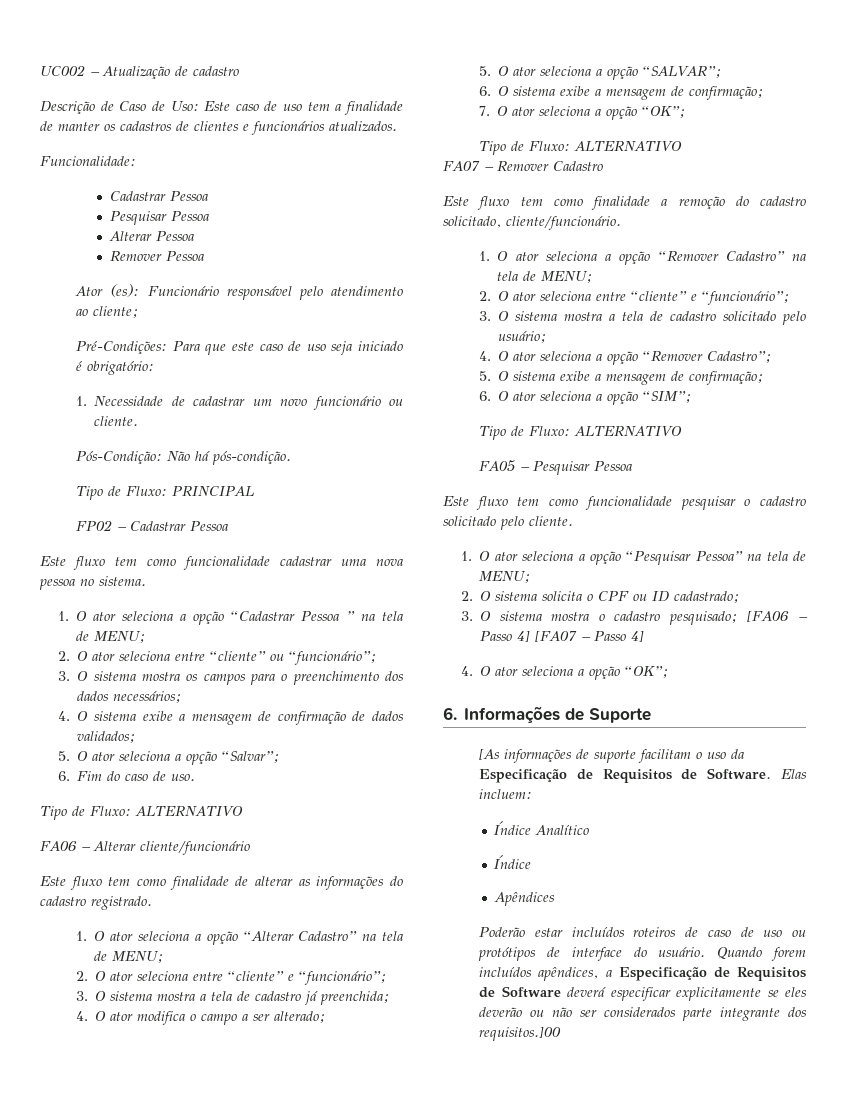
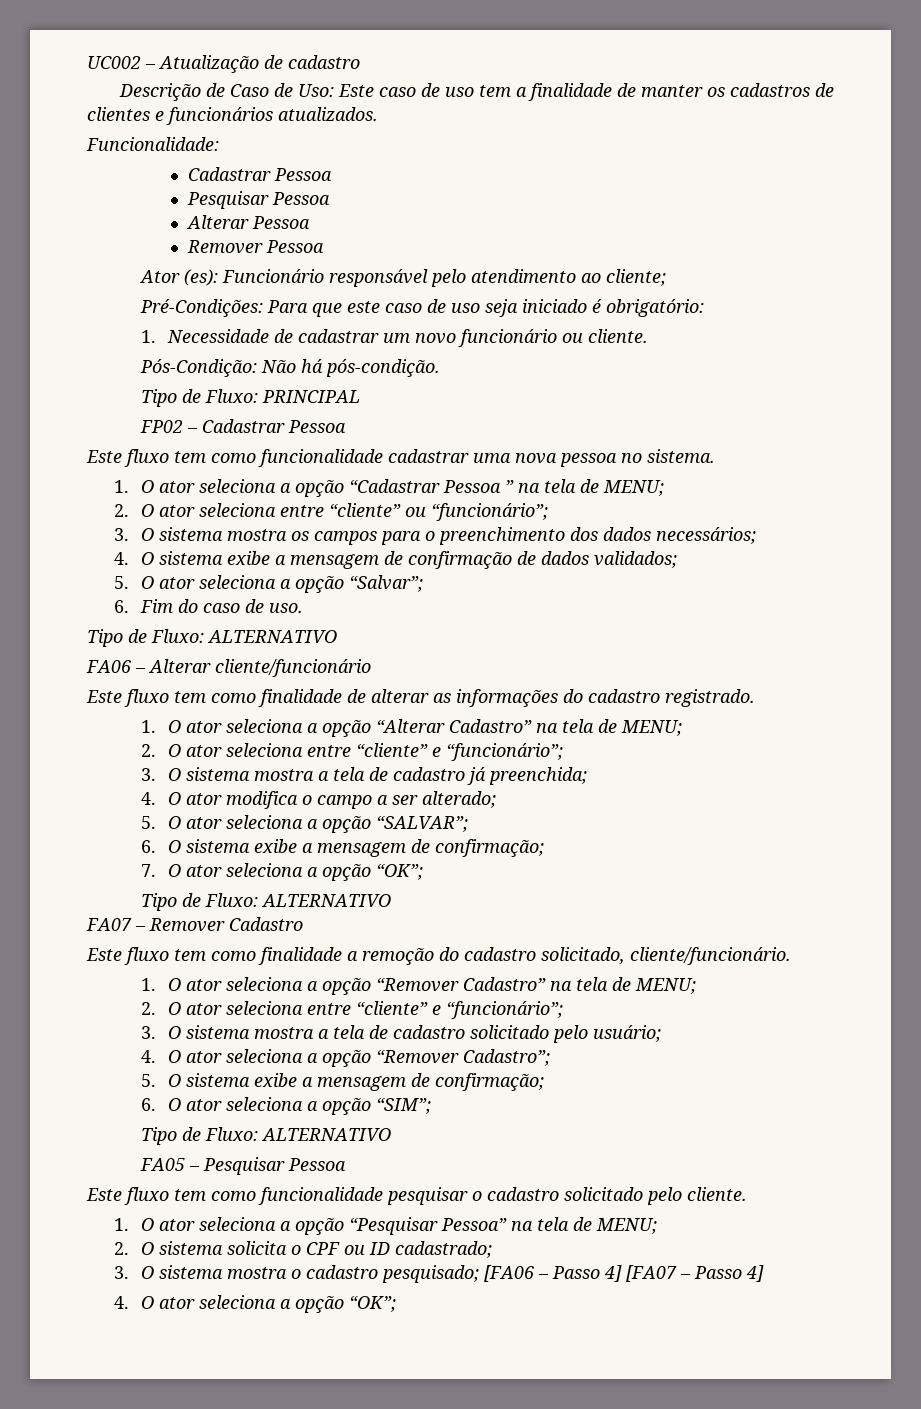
- 6. Informações de Suporte
- [As informações de suporte facilitam o uso da Especificação de Requisitos de Software. Elas incluem:
- Índice Analítico
- Índice
- Apêndices
- Poderão estar incluídos roteiros de caso de uso ou protótipos de interface do usuário. Quando forem incluídos apêndices, a Especificação de Requisitos de Software deverá especificar explicitamente se eles deverão ou não ser considerados parte integrante dos requisitos.]00

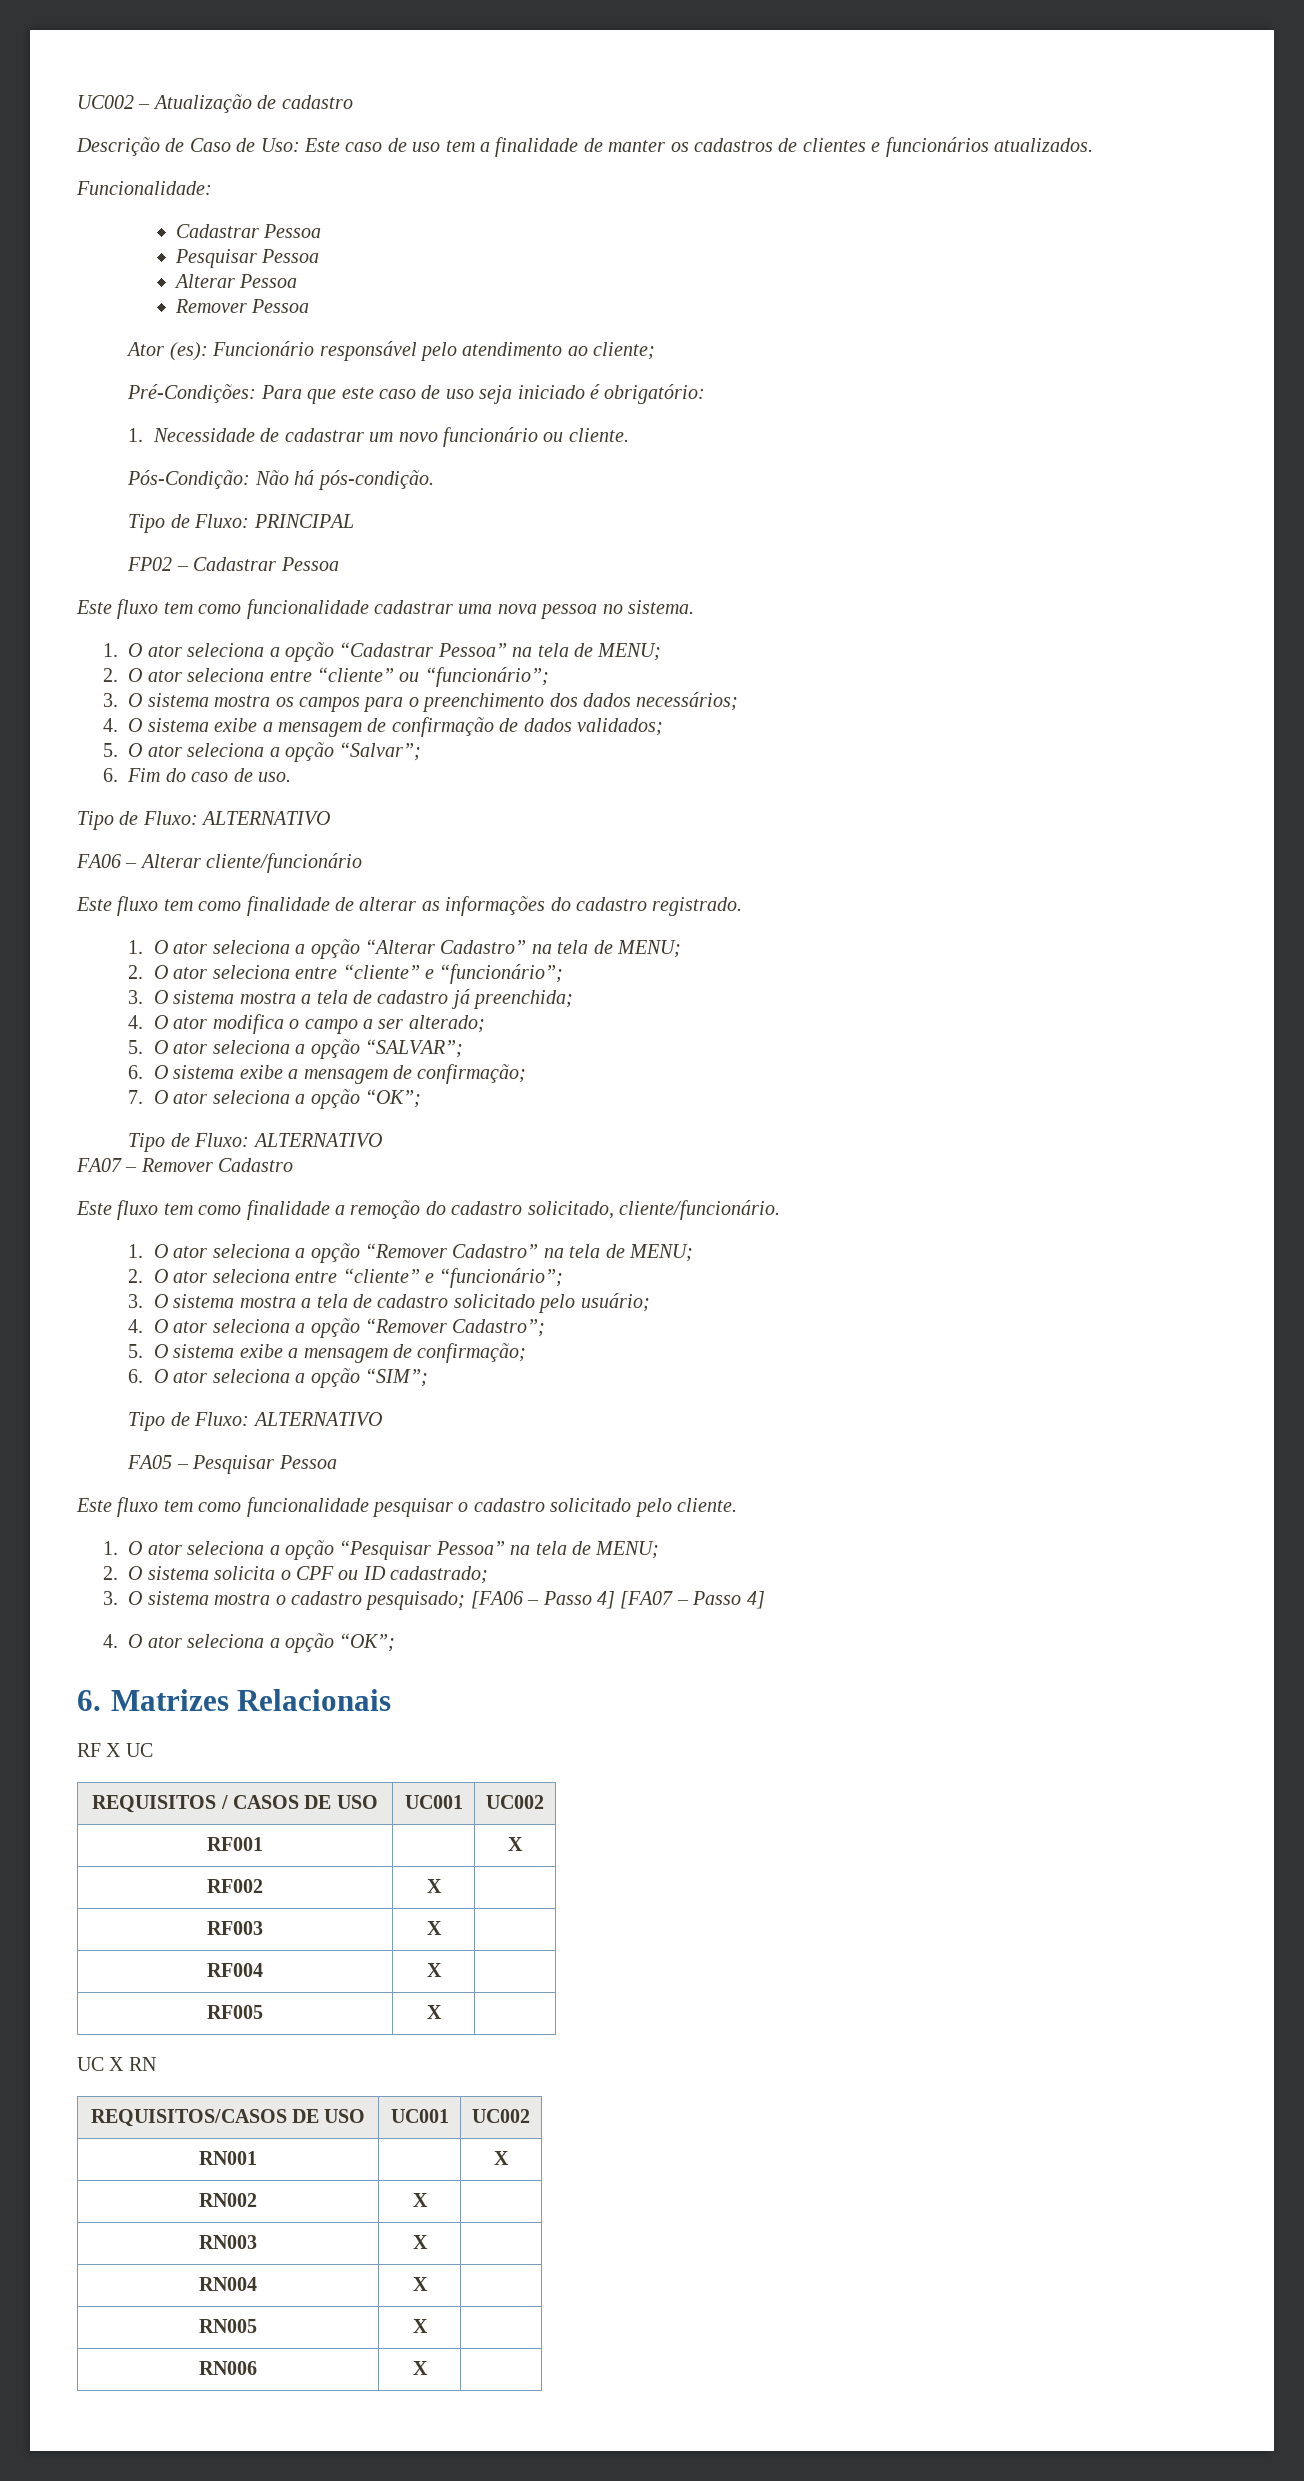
- 1. O ator seleciona a opção “Cadastrar Pessoa ” na tela de MENU;
+ 1. O ator seleciona a opção “Cadastrar Pessoa” na tela de MENU;
+ 6. Matrizes Relacionais
+ RF X UC
+ REQUISITOS / CASOS DE USO | UC001 | UC002
+ RF001 | | X
+ RF002 | X |
+ RF003 | X |
+ RF004 | X |
+ RF005 | X |
+ UC X RN
+ REQUISITOS/CASOS DE USO | UC001 | UC002
+ RN001 | | X
+ RN002 | X |
+ RN003 | X |
+ RN004 | X |
+ RN005 | X |
+ RN006 | X |

